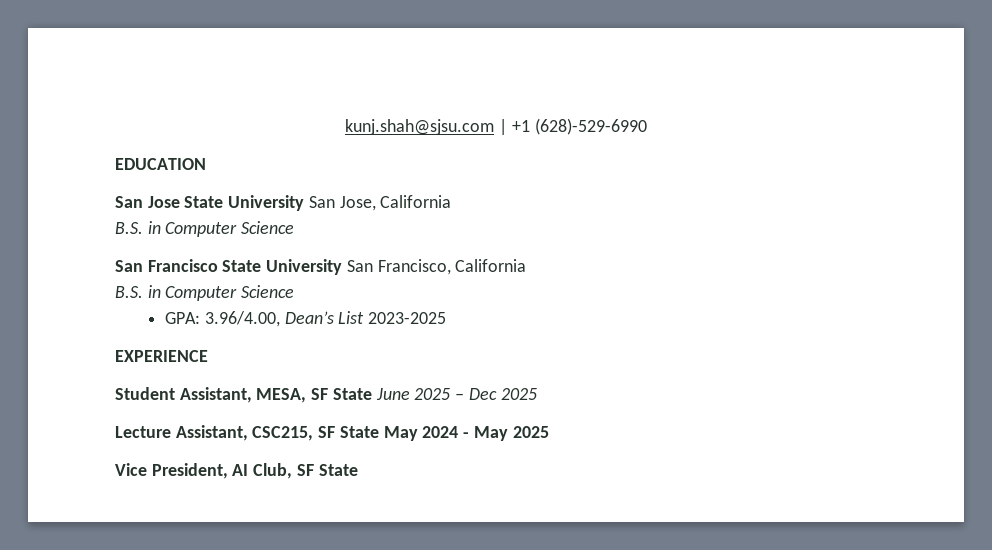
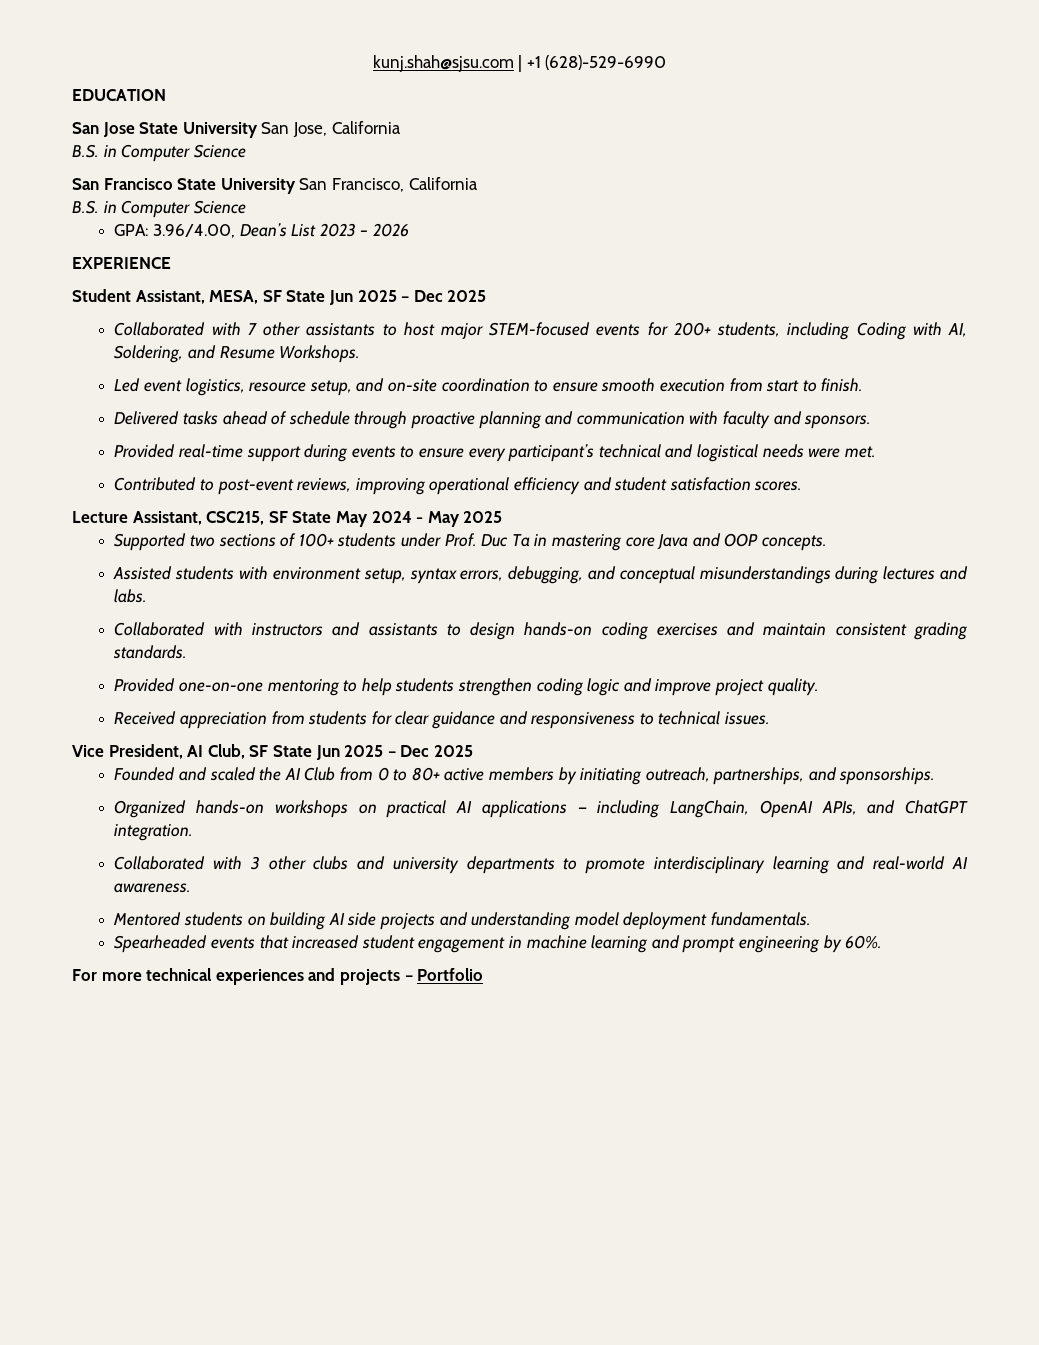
- GPA: 3.96/4.00, Dean’s List 2023-2025
+ GPA: 3.96/4.00, Dean’s List 2023 – 2026
- Student Assistant, MESA, SF State June 2025 – Dec 2025
+ Student Assistant, MESA, SF State Jun 2025 – Dec 2025
+ Collaborated with 7 other assistants to host major STEM-focused events for 200+ students, including Coding with AI, Soldering, and Resume Workshops.
+ Led event logistics, resource setup, and on-site coordination to ensure smooth execution from start to finish.
+ Delivered tasks ahead of schedule through proactive planning and communication with faculty and sponsors.
+ Provided real-time support during events to ensure every participant’s technical and logistical needs were met.
+ Contributed to post-event reviews, improving operational efficiency and student satisfaction scores.
+ Supported two sections of 100+ students under Prof. Duc Ta in mastering core Java and OOP concepts.
+ Assisted students with environment setup, syntax errors, debugging, and conceptual misunderstandings during lectures and labs.
+ Collaborated with instructors and assistants to design hands-on coding exercises and maintain consistent grading standards.
+ Provided one-on-one mentoring to help students strengthen coding logic and improve project quality.
+ Received appreciation from students for clear guidance and responsiveness to technical issues.
- Vice President, AI Club, SF State
+ Vice President, AI Club, SF State Jun 2025 – Dec 2025
+ Founded and scaled the AI Club from 0 to 80+ active members by initiating outreach, partnerships, and sponsorships.
+ Organized hands-on workshops on practical AI applications — including LangChain, OpenAI APIs, and ChatGPT integration.
+ Collaborated with 3 other clubs and university departments to promote interdisciplinary learning and real-world AI awareness.
+ Mentored students on building AI side projects and understanding model deployment fundamentals.
+ Spearheaded events that increased student engagement in machine learning and prompt engineering by 60%.
+ For more technical experiences and projects – Portfolio

